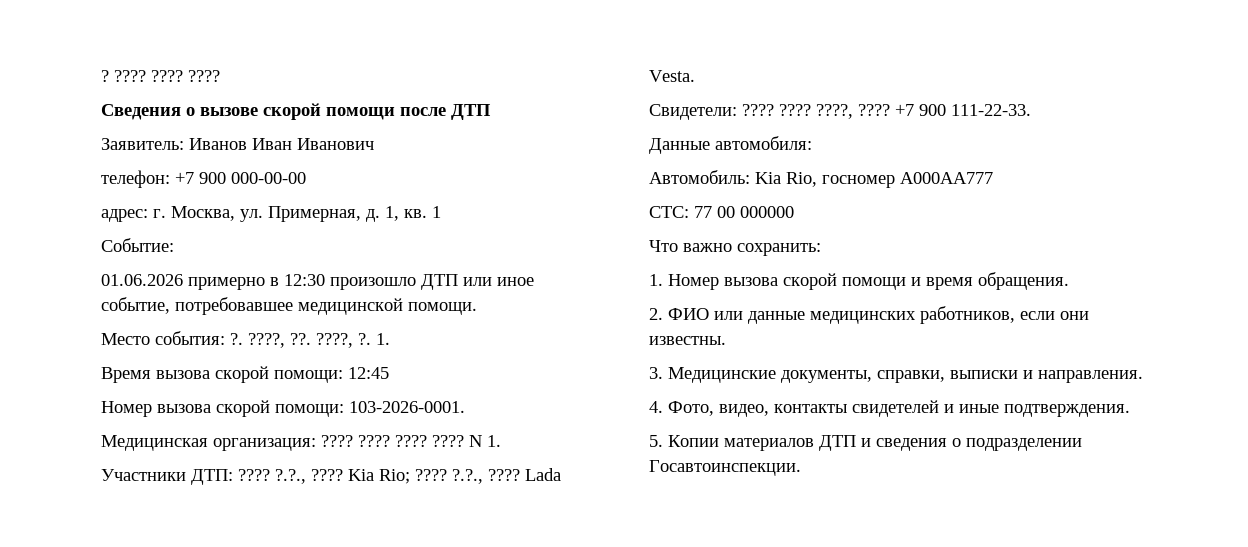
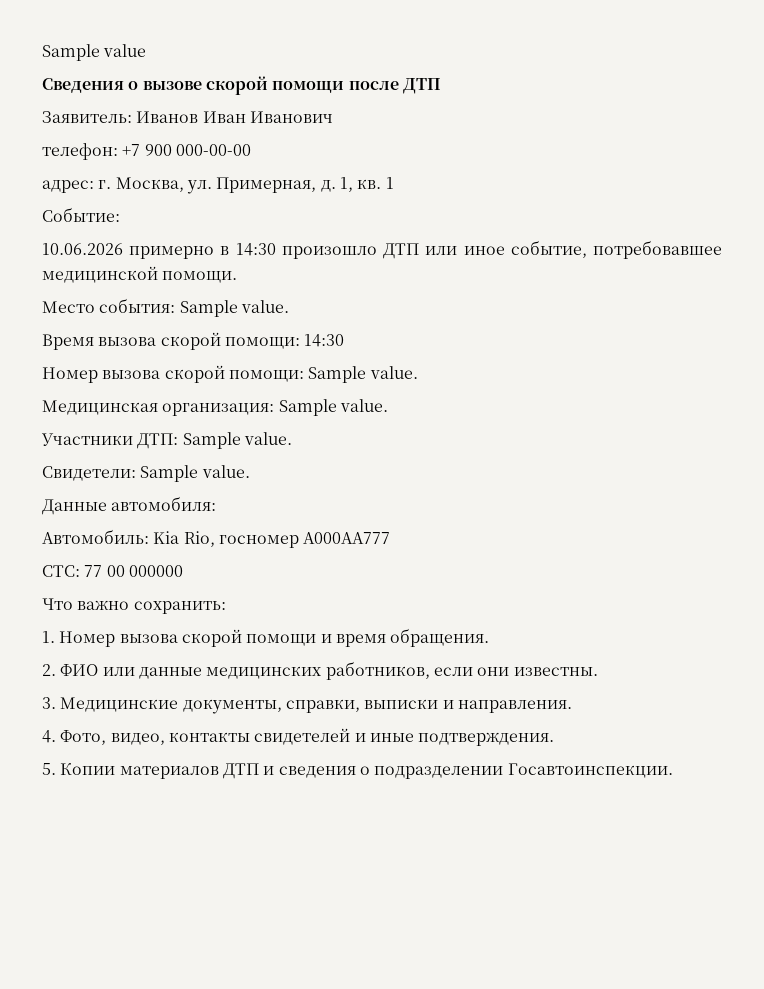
- ? ???? ???? ????
+ Sample value
- 01.06.2026 примерно в 12:30 произошло ДТП или иное событие, потребовавшее медицинской помощи.
+ 10.06.2026 примерно в 14:30 произошло ДТП или иное событие, потребовавшее медицинской помощи.
- Место события: ?. ????, ??. ????, ?. 1.
+ Место события: Sample value.
- Время вызова скорой помощи: 12:45
+ Время вызова скорой помощи: 14:30
- Номер вызова скорой помощи: 103-2026-0001.
+ Номер вызова скорой помощи: Sample value.
- Медицинская организация: ???? ???? ???? ???? N 1.
- Участники ДТП: ???? ?.?., ???? Kia Rio; ???? ?.?., ???? Lada Vesta.
- Свидетели: ???? ???? ????, ???? +7 900 111-22-33.
+ Медицинская организация: Sample value.
+ Участники ДТП: Sample value.
+ Свидетели: Sample value.

